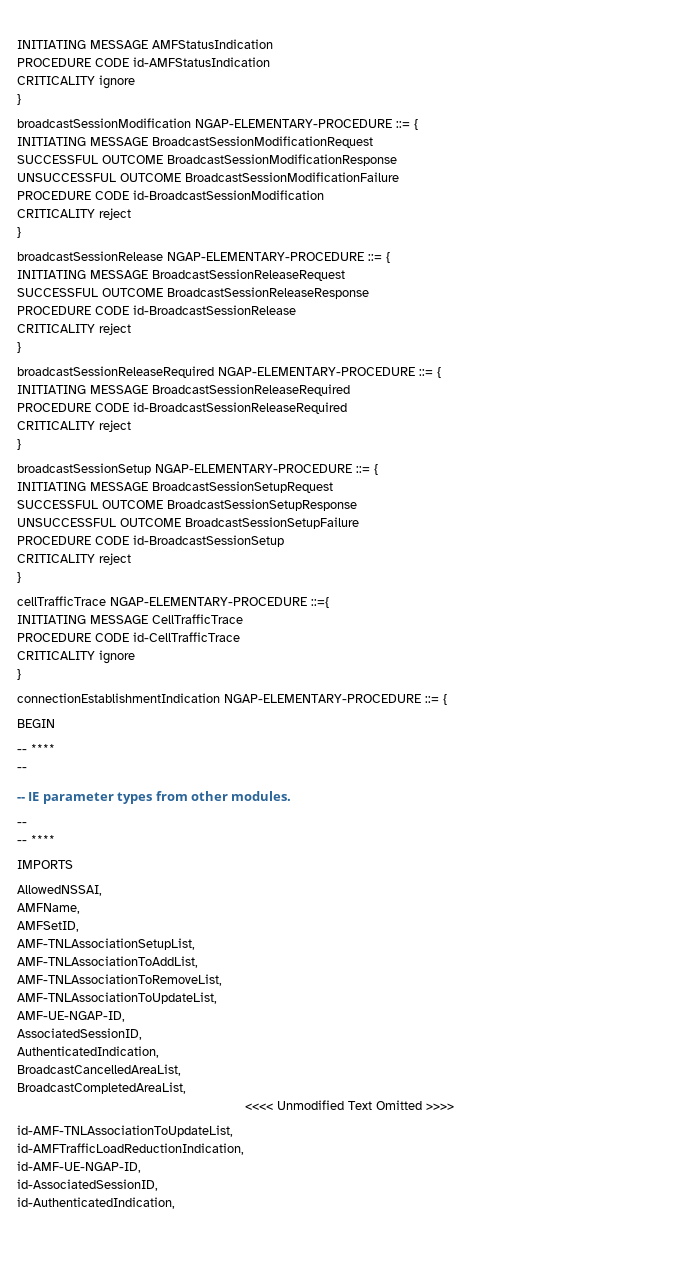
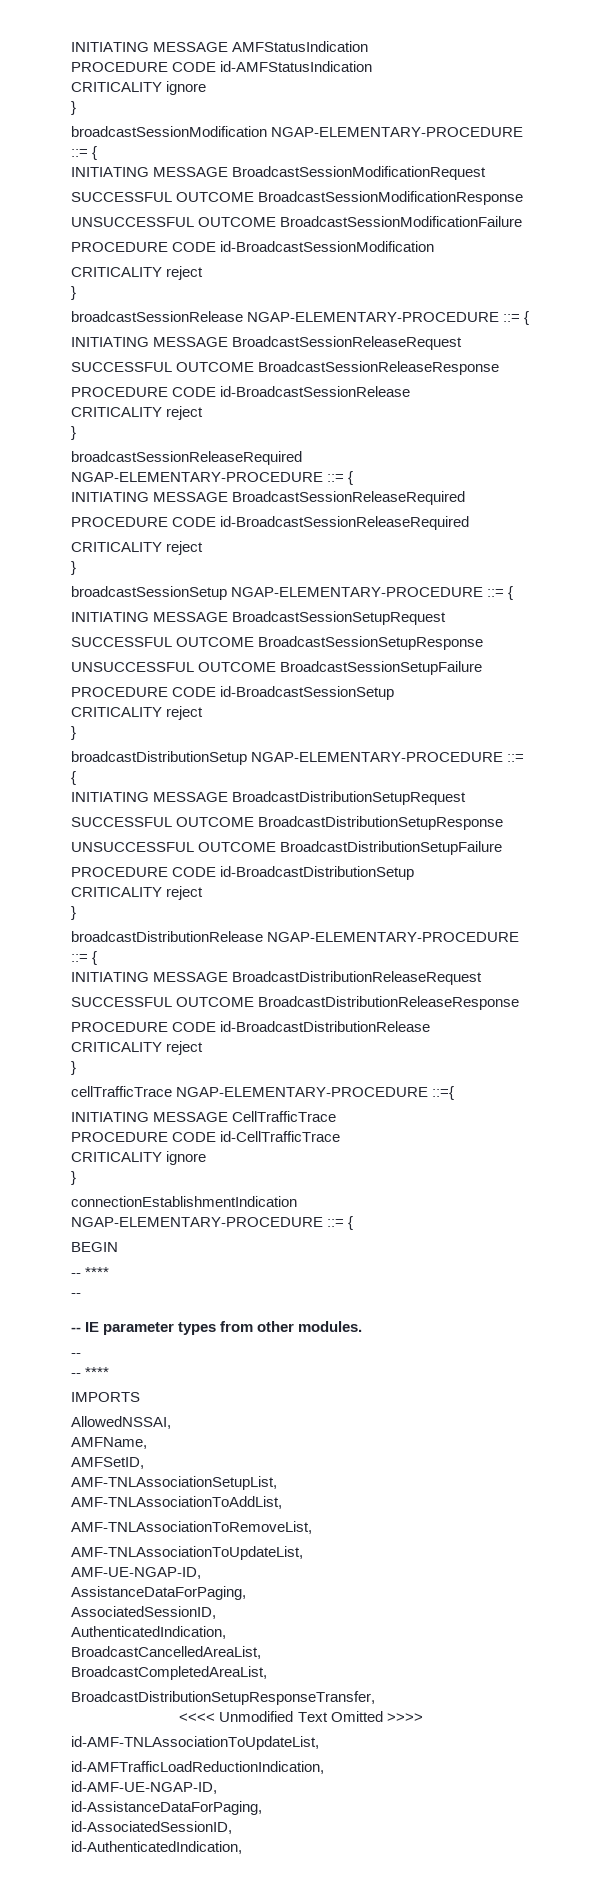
+ broadcastDistributionSetup NGAP-ELEMENTARY-PROCEDURE ::= {
+ INITIATING MESSAGE BroadcastDistributionSetupRequest
+ SUCCESSFUL OUTCOME BroadcastDistributionSetupResponse
+ UNSUCCESSFUL OUTCOME BroadcastDistributionSetupFailure
+ PROCEDURE CODE id-BroadcastDistributionSetup
+ CRITICALITY reject
+ }
+ broadcastDistributionRelease NGAP-ELEMENTARY-PROCEDURE ::= {
+ INITIATING MESSAGE BroadcastDistributionReleaseRequest
+ SUCCESSFUL OUTCOME BroadcastDistributionReleaseResponse
+ PROCEDURE CODE id-BroadcastDistributionRelease
+ CRITICALITY reject
+ }
+ AssistanceDataForPaging,
+ BroadcastDistributionSetupResponseTransfer,
+ id-AssistanceDataForPaging,

